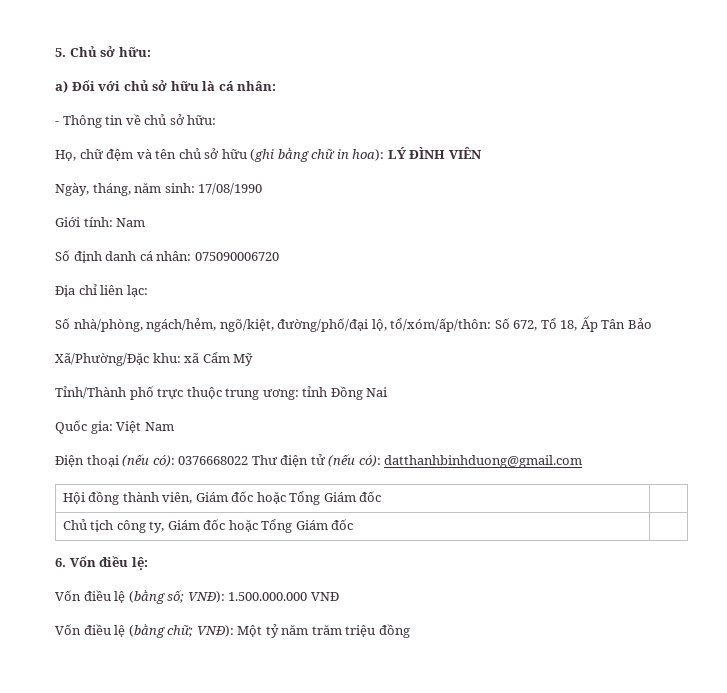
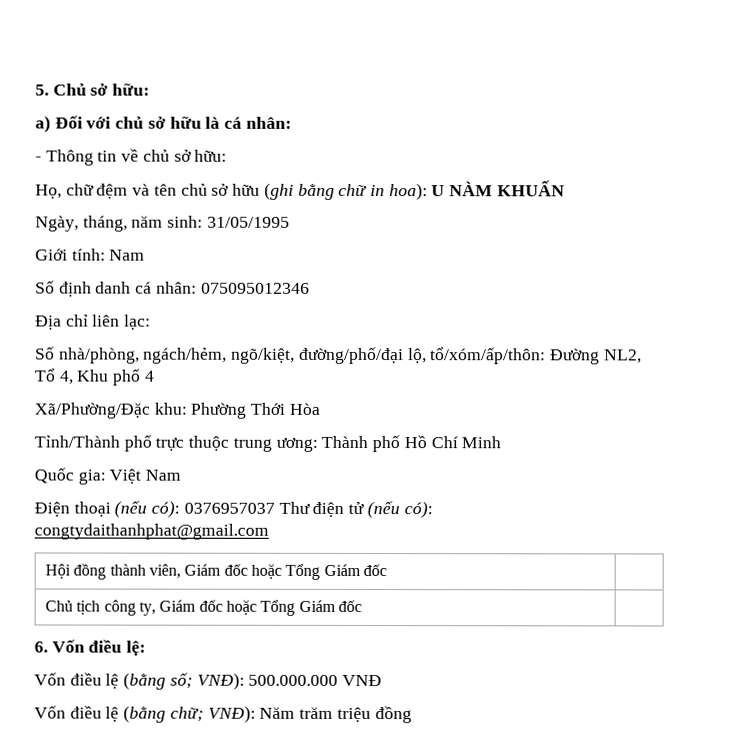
- Họ, chữ đệm và tên chủ sở hữu (ghi bằng chữ in hoa): LÝ ĐÌNH VIÊN
+ Họ, chữ đệm và tên chủ sở hữu (ghi bằng chữ in hoa): U NÀM KHUẤN
- Ngày, tháng, năm sinh: 17/08/1990
+ Ngày, tháng, năm sinh: 31/05/1995
- Số định danh cá nhân: 075090006720
+ Số định danh cá nhân: 075095012346
- Số nhà/phòng, ngách/hẻm, ngõ/kiệt, đường/phố/đại lộ, tổ/xóm/ấp/thôn: Số 672, Tổ 18, Ấp Tân Bảo
+ Số nhà/phòng, ngách/hẻm, ngõ/kiệt, đường/phố/đại lộ, tổ/xóm/ấp/thôn: Đường NL2, Tổ 4, Khu phố 4
- Xã/Phường/Đặc khu: xã Cẩm Mỹ
+ Xã/Phường/Đặc khu: Phường Thới Hòa
- Tỉnh/Thành phố trực thuộc trung ương: tỉnh Đồng Nai
+ Tỉnh/Thành phố trực thuộc trung ương: Thành phố Hồ Chí Minh
- Điện thoại (nếu có): 0376668022 Thư điện tử (nếu có): datthanhbinhduong@gmail.com
+ Điện thoại (nếu có): 0376957037 Thư điện tử (nếu có): congtydaithanhphat@gmail.com
- Vốn điều lệ (bằng số; VNĐ): 1.500.000.000 VNĐ
+ Vốn điều lệ (bằng số; VNĐ): 500.000.000 VNĐ
- Vốn điều lệ (bằng chữ; VNĐ): Một tỷ năm trăm triệu đồng
+ Vốn điều lệ (bằng chữ; VNĐ): Năm trăm triệu đồng

